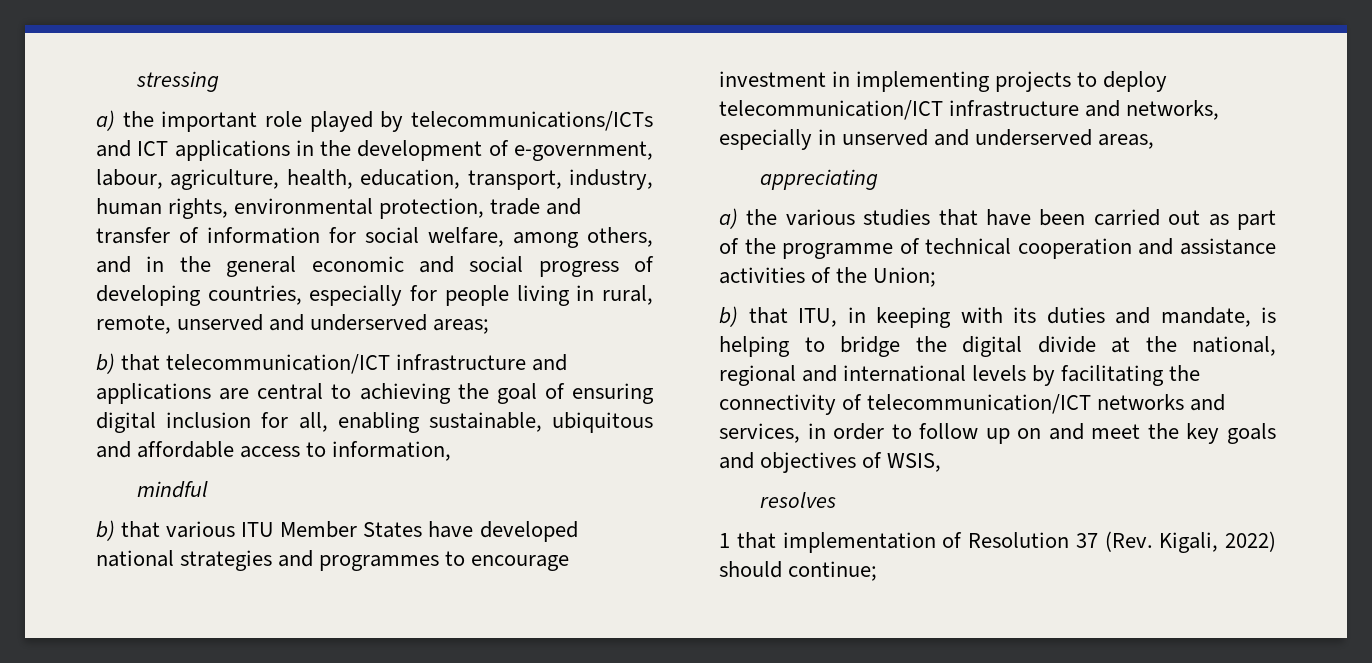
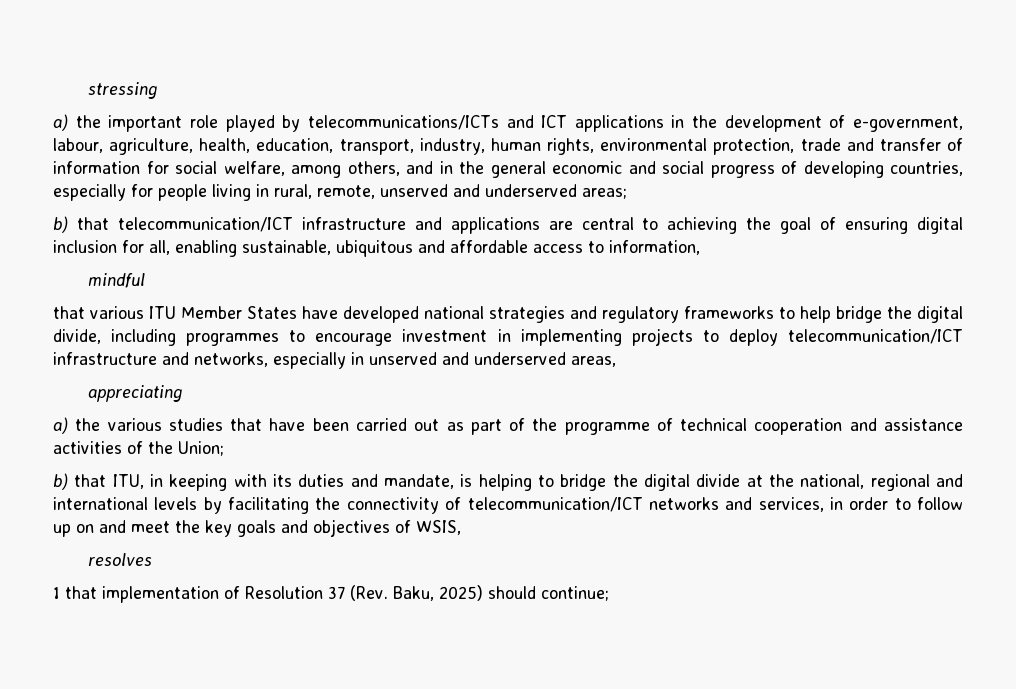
- b) that various ITU Member States have developed national strategies and programmes to encourage investment in implementing projects to deploy telecommunication/ICT infrastructure and networks, especially in unserved and underserved areas,
+ that various ITU Member States have developed national strategies and regulatory frameworks to help bridge the digital divide, including programmes to encourage investment in implementing projects to deploy telecommunication/ICT infrastructure and networks, especially in unserved and underserved areas,
- 1 that implementation of Resolution 37 (Rev. Kigali, 2022) should continue;
+ 1 that implementation of Resolution 37 (Rev. Baku, 2025) should continue;

